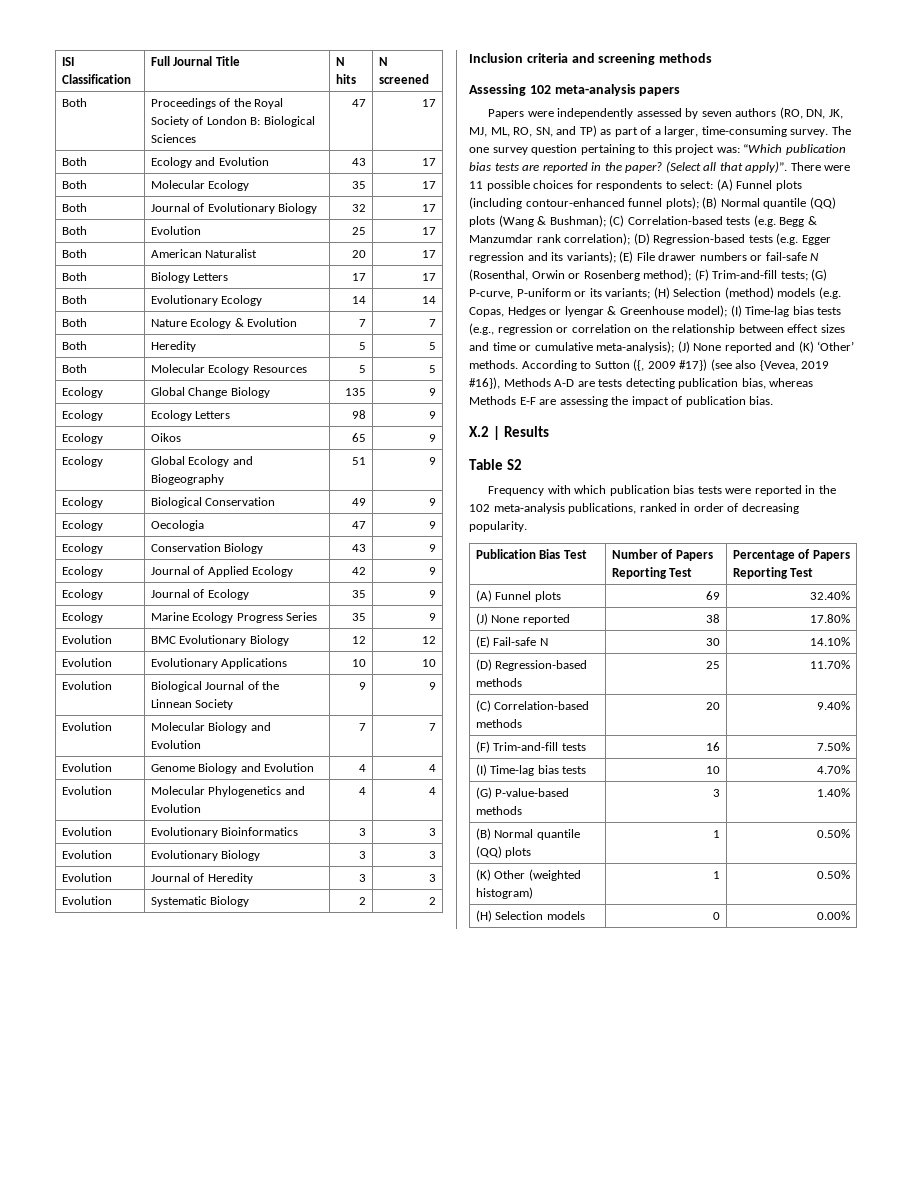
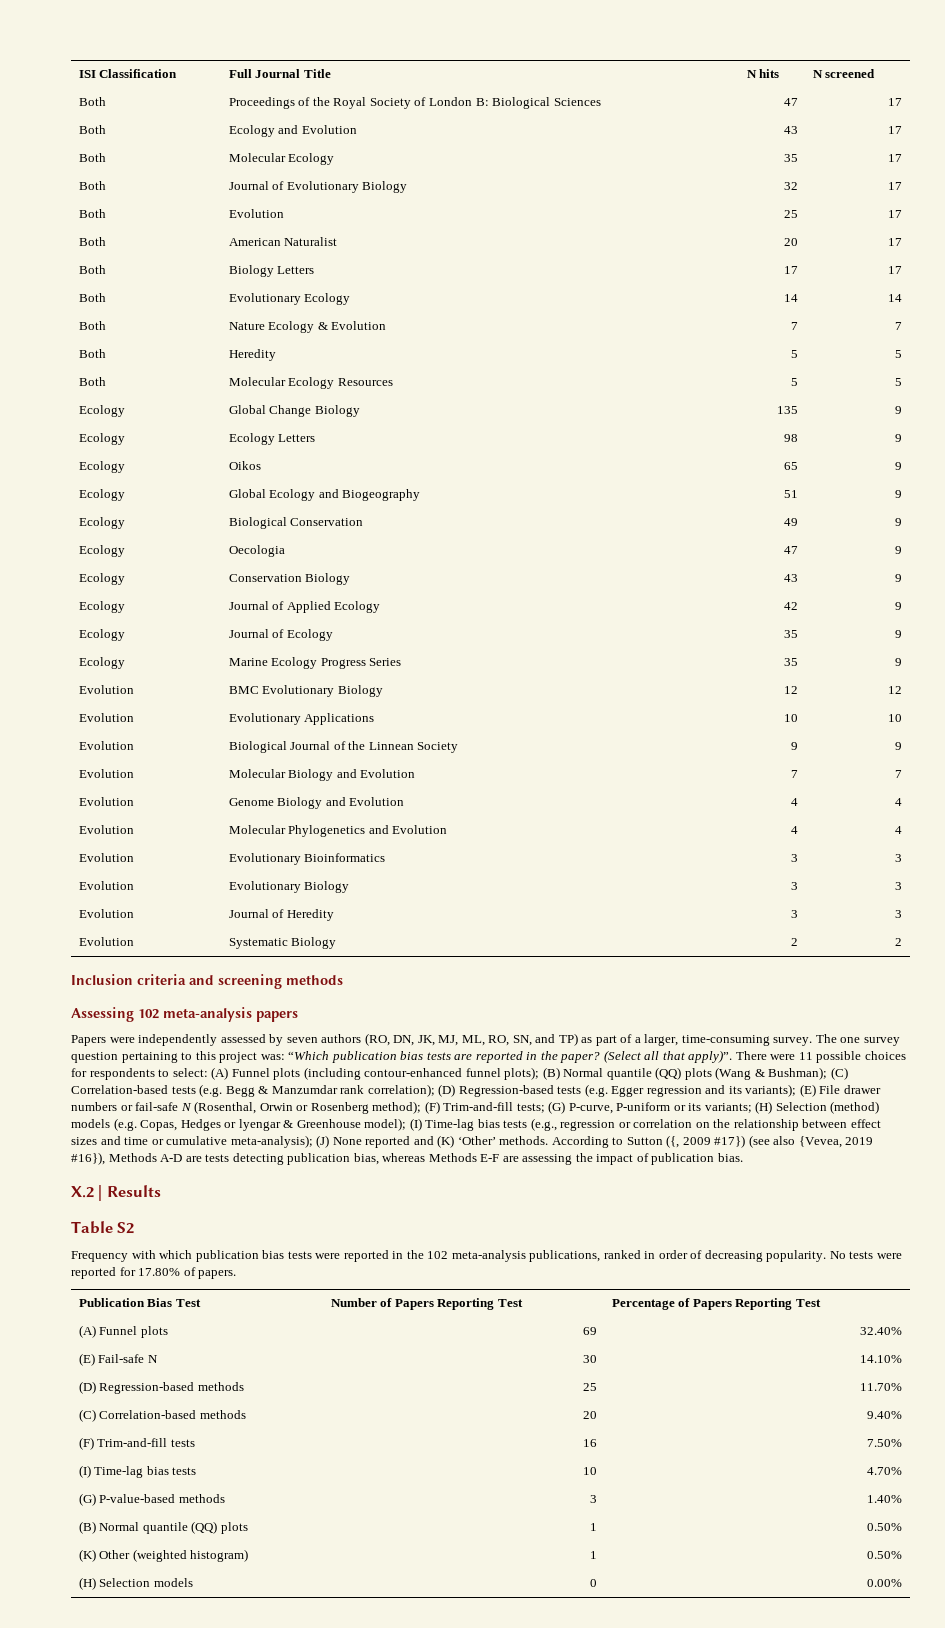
+ No tests were reported for 17.80% of papers.
- (J) None reported | 38 | 17.80%

